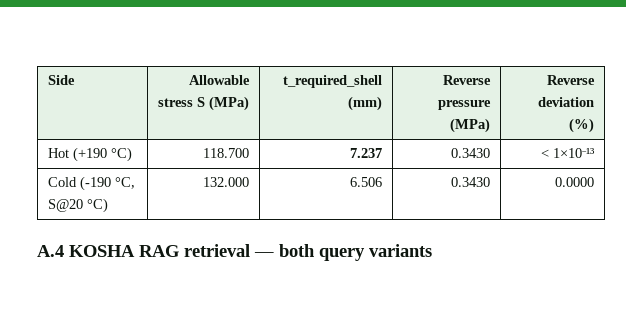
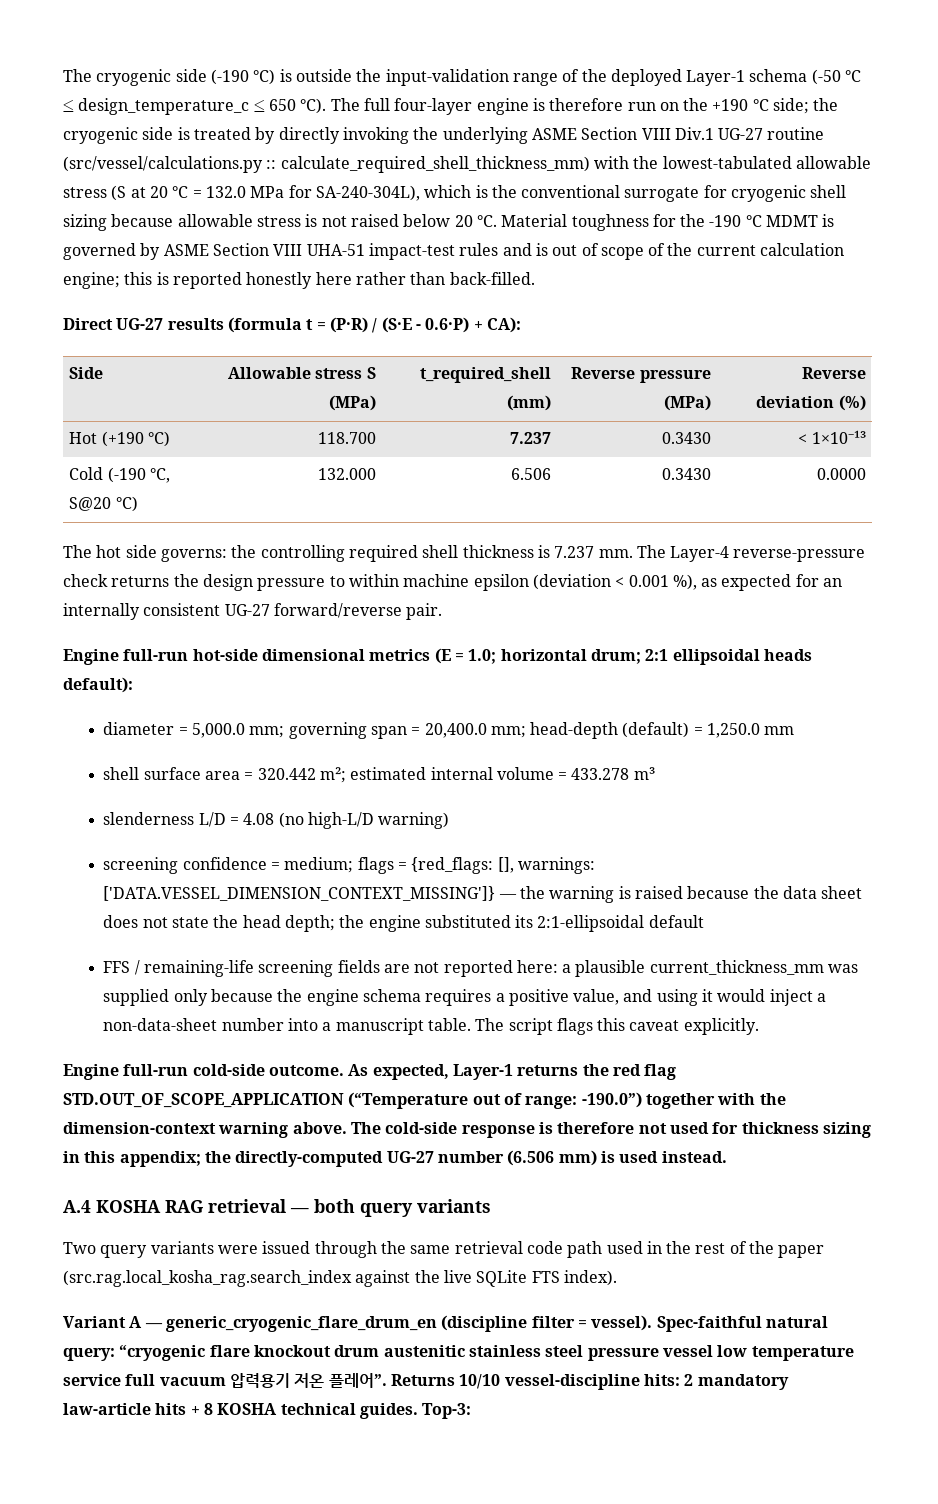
+ The cryogenic side (-190 °C) is outside the input-validation range of the deployed Layer-1 schema (-50 °C ≤ design_temperature_c ≤ 650 °C). The full four-layer engine is therefore run on the +190 °C side; the cryogenic side is treated by directly invoking the underlying ASME Section VIII Div.1 UG-27 routine (src/vessel/calculations.py :: calculate_required_shell_thickness_mm) with the lowest-tabulated allowable stress (S at 20 °C = 132.0 MPa for SA-240-304L), which is the conventional surrogate for cryogenic shell sizing because allowable stress is not raised below 20 °C. Material toughness for the -190 °C MDMT is governed by ASME Section VIII UHA-51 impact-test rules and is out of scope of the current calculation engine; this is reported honestly here rather than back-filled.
+ Direct UG-27 results (formula t = (P·R) / (S·E - 0.6·P) + CA):
+ The hot side governs: the controlling required shell thickness is 7.237 mm. The Layer-4 reverse-pressure check returns the design pressure to within machine epsilon (deviation < 0.001 %), as expected for an internally consistent UG-27 forward/reverse pair.
+ Engine full-run hot-side dimensional metrics (E = 1.0; horizontal drum; 2:1 ellipsoidal heads default):
+ diameter = 5,000.0 mm; governing span = 20,400.0 mm; head-depth (default) = 1,250.0 mm
+ shell surface area = 320.442 m²; estimated internal volume = 433.278 m³
+ slenderness L/D = 4.08 (no high-L/D warning)
+ screening confidence = medium; flags = {red_flags: [], warnings: ['DATA.VESSEL_DIMENSION_CONTEXT_MISSING']} — the warning is raised because the data sheet does not state the head depth; the engine substituted its 2:1-ellipsoidal default
+ FFS / remaining-life screening fields are not reported here: a plausible current_thickness_mm was supplied only because the engine schema requires a positive value, and using it would inject a non-data-sheet number into a manuscript table. The script flags this caveat explicitly.
+ Engine full-run cold-side outcome. As expected, Layer-1 returns the red flag STD.OUT_OF_SCOPE_APPLICATION (“Temperature out of range: -190.0”) together with the dimension-context warning above. The cold-side response is therefore not used for thickness sizing in this appendix; the directly-computed UG-27 number (6.506 mm) is used instead.
+ Two query variants were issued through the same retrieval code path used in the rest of the paper (src.rag.local_kosha_rag.search_index against the live SQLite FTS index).
+ Variant A — generic_cryogenic_flare_drum_en (discipline filter = vessel). Spec-faithful natural query: “cryogenic flare knockout drum austenitic stainless steel pressure vessel low temperature service full vacuum 압력용기 저온 플레어”. Returns 10/10 vessel-discipline hits: 2 mandatory law-article hits + 8 KOSHA technical guides. Top-3:

